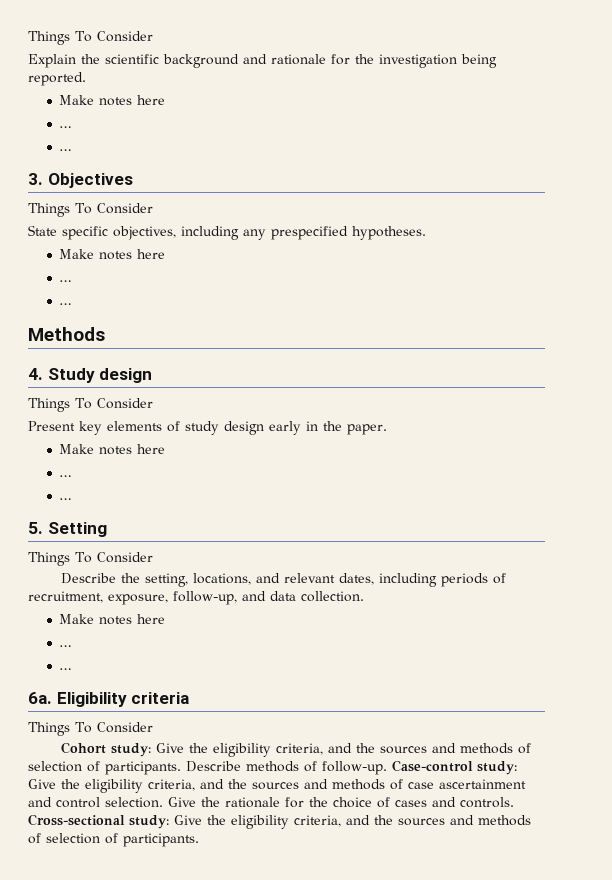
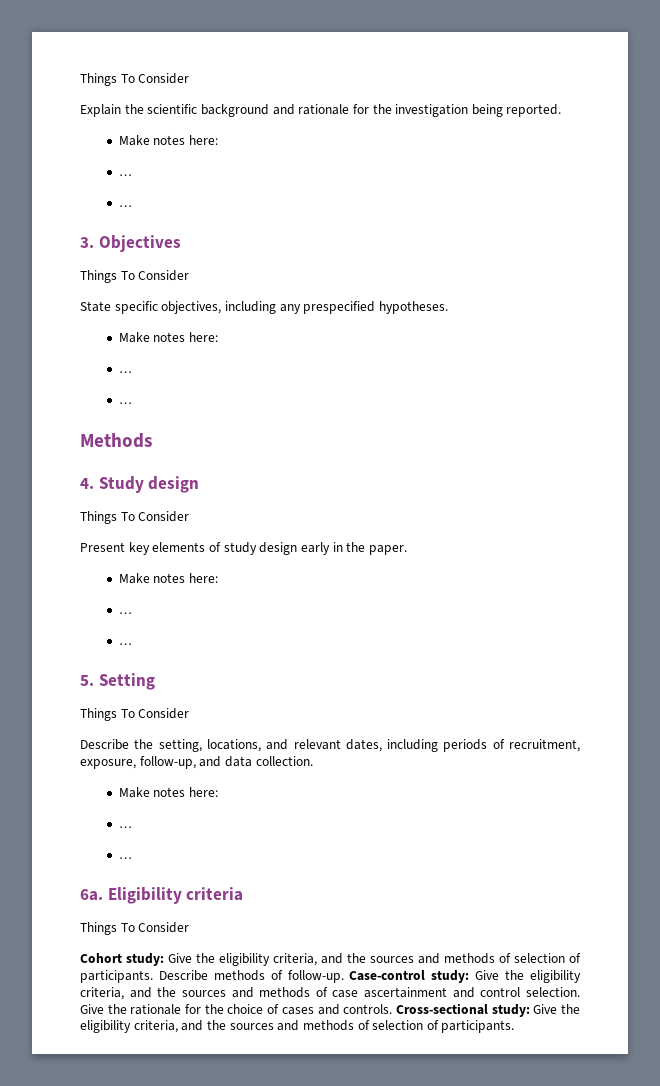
  Explain the scientific background and rationale for the investigation being reported.
- Make notes here
+ Make notes here:
  State specific objectives, including any prespecified hypotheses.
- Make notes here
+ Make notes here:
  Present key elements of study design early in the paper.
- Make notes here
+ Make notes here:
  Describe the setting, locations, and relevant dates, including periods of recruitment, exposure, follow-up, and data collection.
- Make notes here
+ Make notes here:

